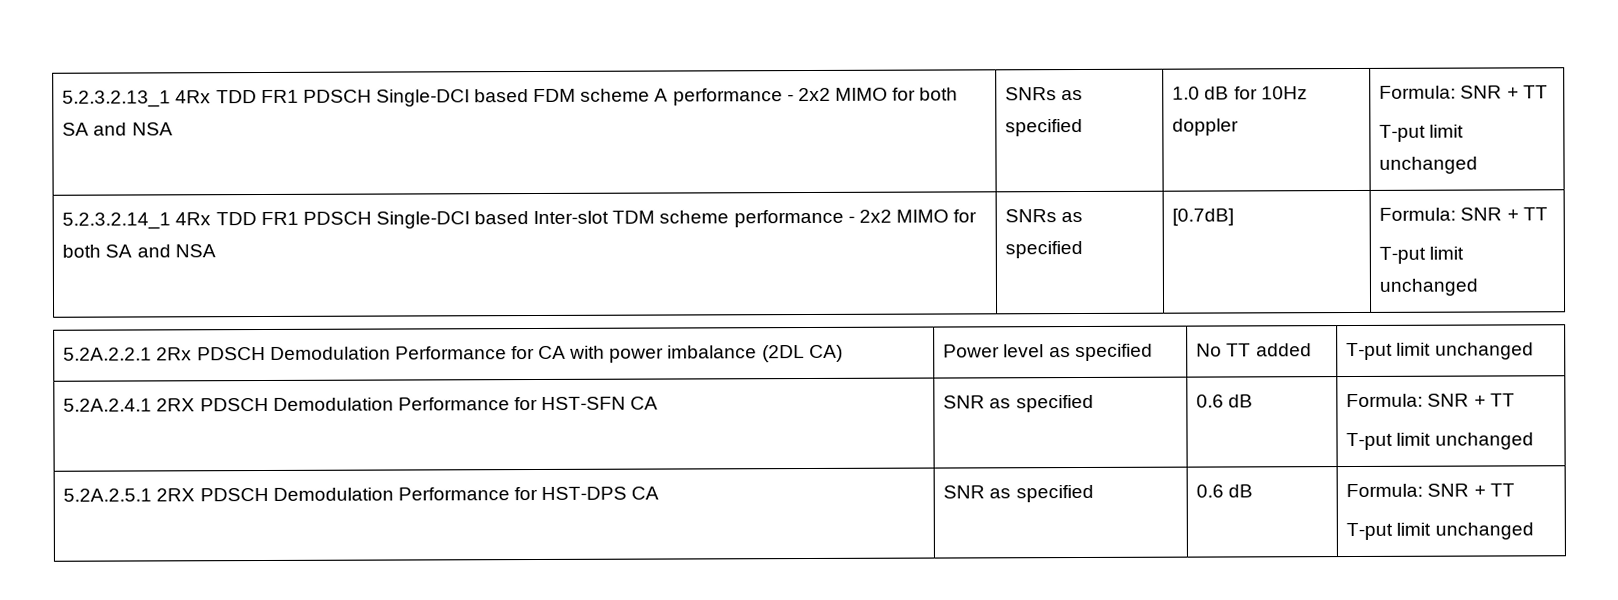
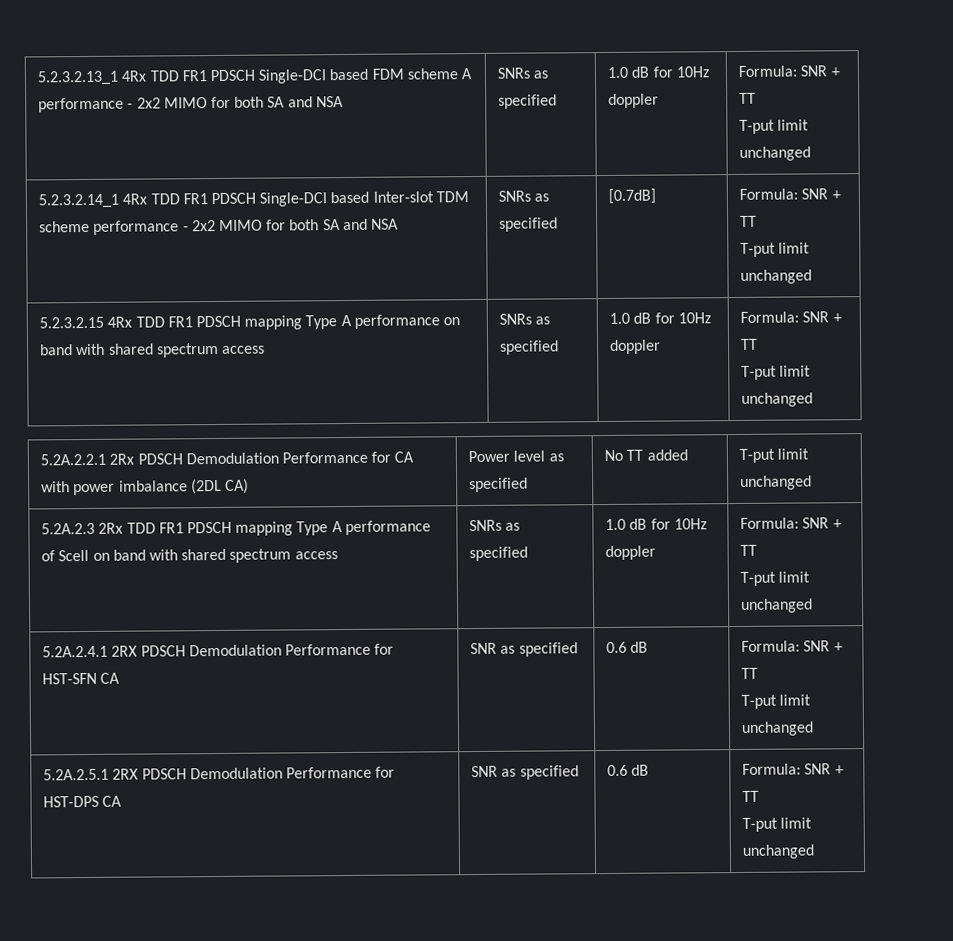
+ 5.2.3.2.15 4Rx TDD FR1 PDSCH mapping Type A performance on band with shared spectrum access | SNRs as specified | 1.0 dB for 10Hz doppler | Formula: SNR + TT
+ T-put limit unchanged
+ 5.2A.2.3 2Rx TDD FR1 PDSCH mapping Type A performance of Scell on band with shared spectrum access | SNRs as specified | 1.0 dB for 10Hz doppler | Formula: SNR + TT
+ T-put limit unchanged

